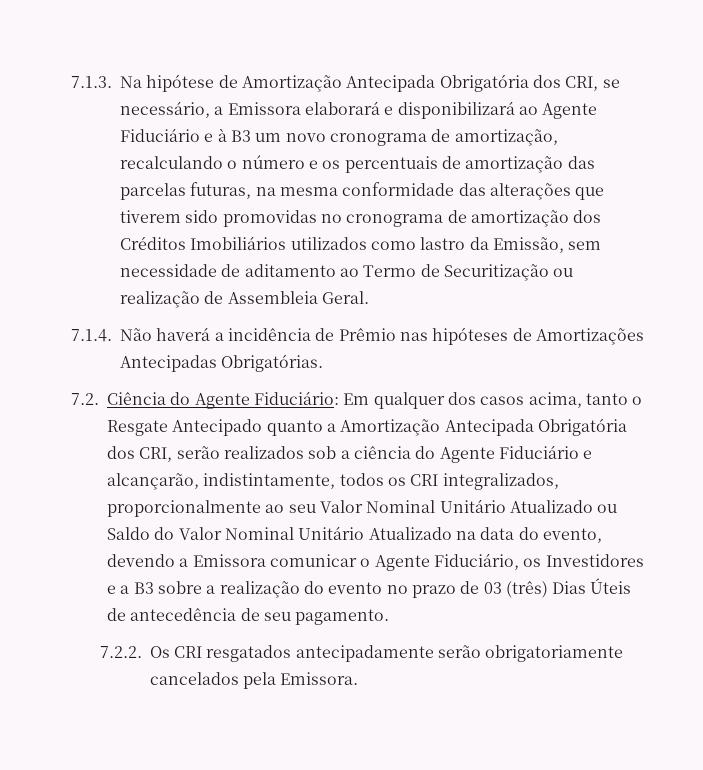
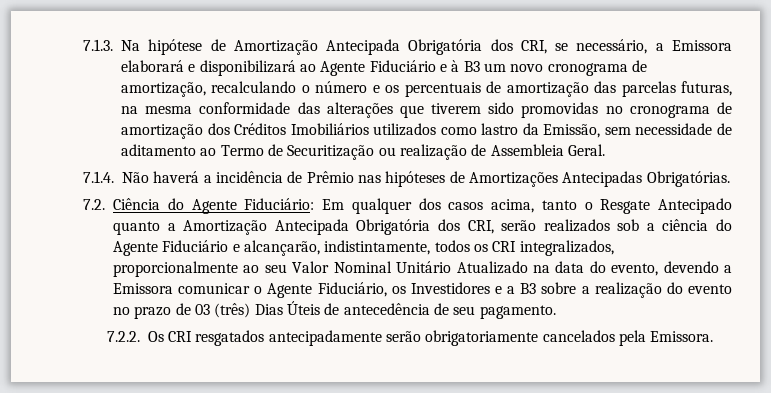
- Em qualquer dos casos acima, tanto o Resgate Antecipado quanto a Amortização Antecipada Obrigatória dos CRI, serão realizados sob a ciência do Agente Fiduciário e alcançarão, indistintamente, todos os CRI integralizados, proporcionalmente ao seu Valor Nominal Unitário Atualizado ou Saldo do Valor Nominal Unitário Atualizado na data do evento, devendo a Emissora comunicar o Agente Fiduciário, os Investidores e a B3 sobre a realização do evento no prazo de 03 (três) Dias Úteis de antecedência de seu pagamento.
+ Em qualquer dos casos acima, tanto o Resgate Antecipado quanto a Amortização Antecipada Obrigatória dos CRI, serão realizados sob a ciência do Agente Fiduciário e alcançarão, indistintamente, todos os CRI integralizados, proporcionalmente ao seu Valor Nominal Unitário Atualizado na data do evento, devendo a Emissora comunicar o Agente Fiduciário, os Investidores e a B3 sobre a realização do evento no prazo de 03 (três) Dias Úteis de antecedência de seu pagamento.

